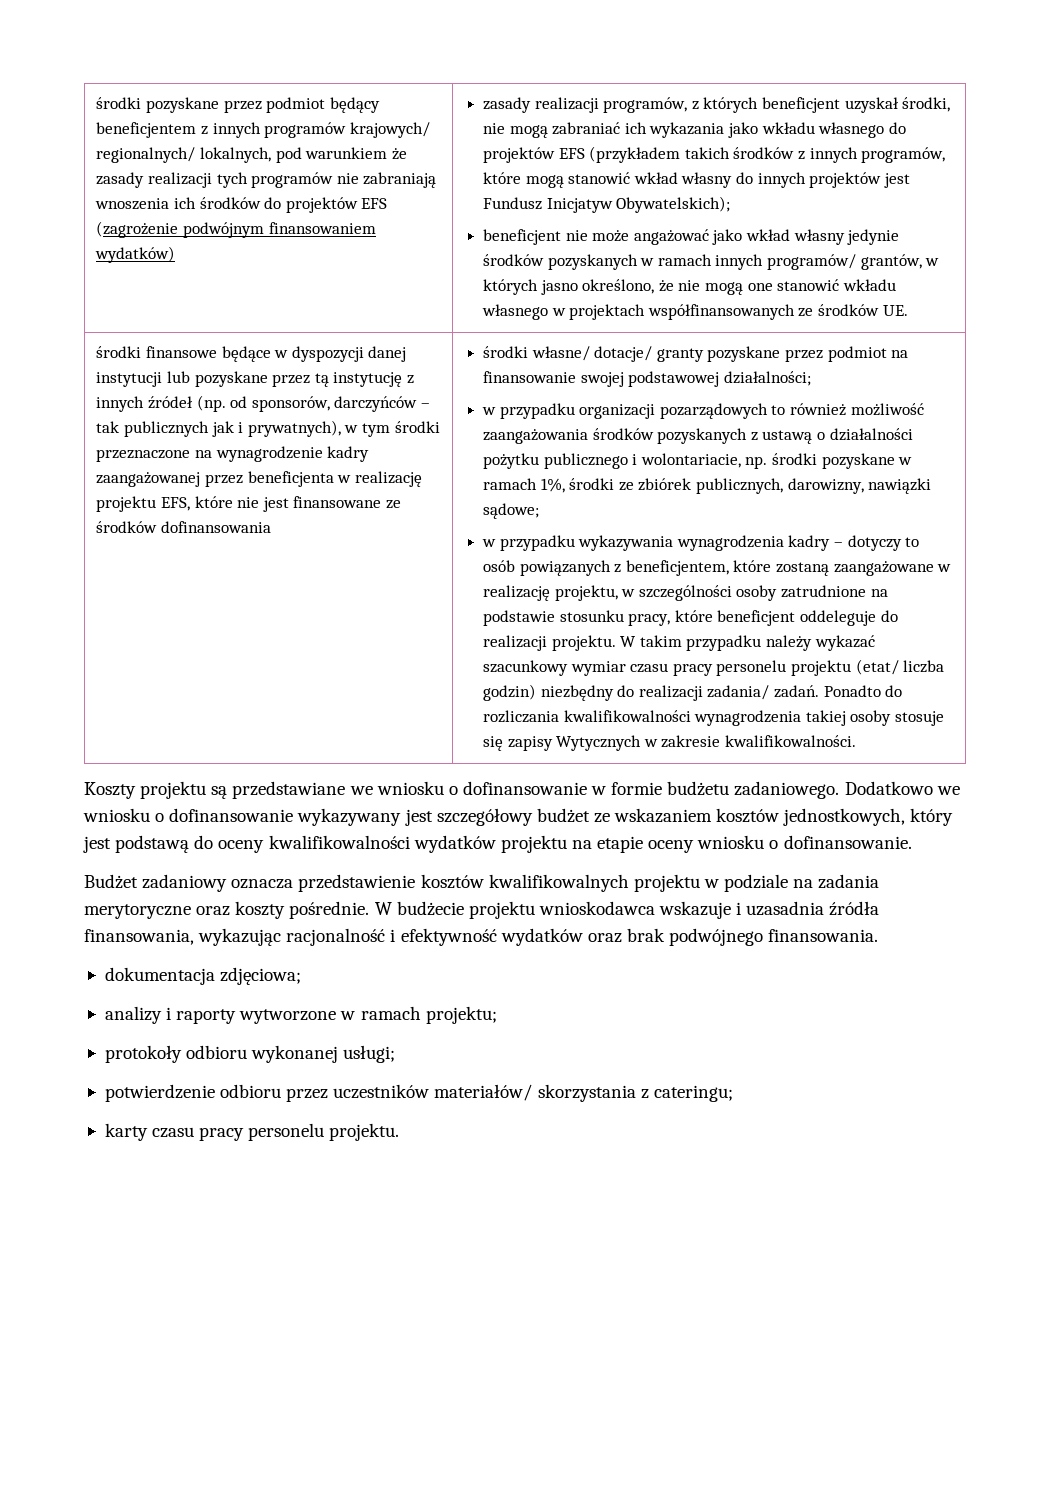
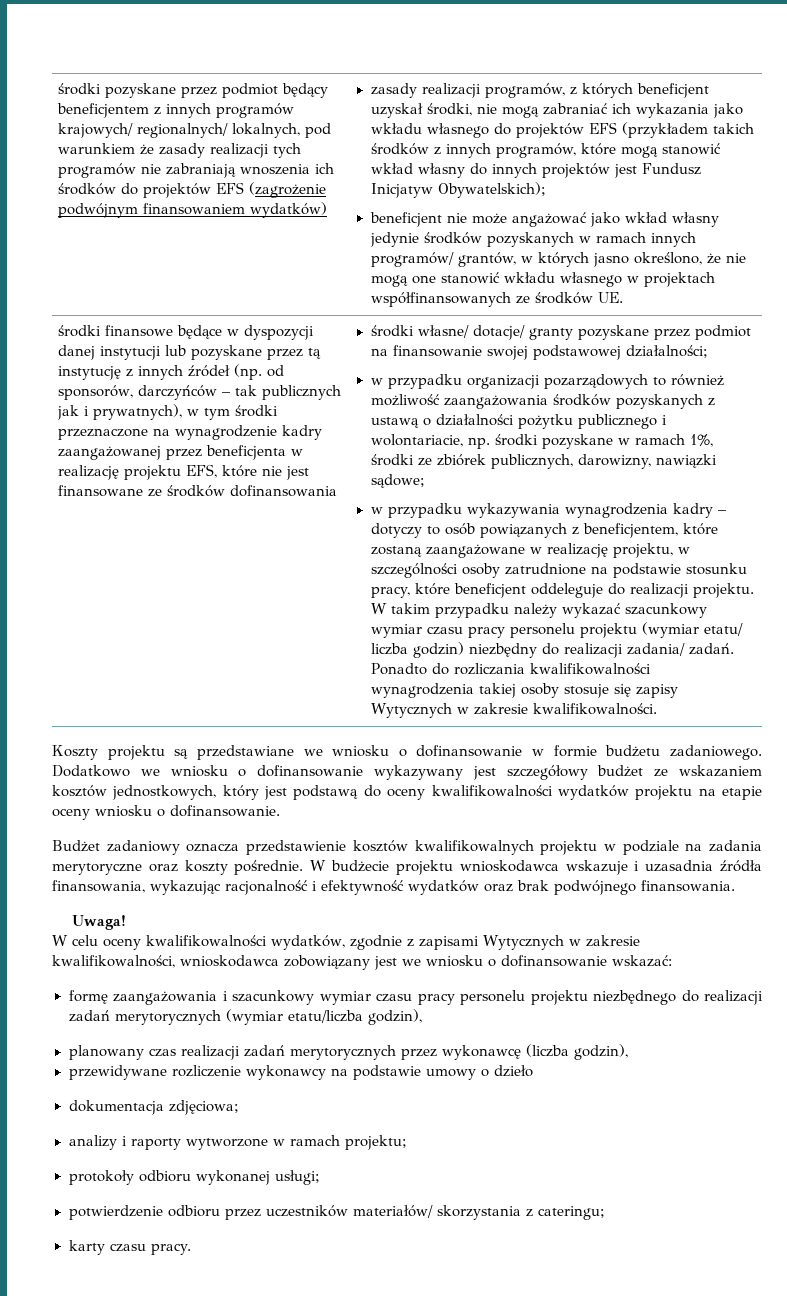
- W takim przypadku należy wykazać szacunkowy wymiar czasu pracy personelu projektu (etat/ liczba godzin) niezbędny do realizacji zadania/ zadań.
+ W takim przypadku należy wykazać szacunkowy wymiar czasu pracy personelu projektu (wymiar etatu/ liczba godzin) niezbędny do realizacji zadania/ zadań.
+ Uwaga!
+ W celu oceny kwalifikowalności wydatków, zgodnie z zapisami Wytycznych w zakresie kwalifikowalności, wnioskodawca zobowiązany jest we wniosku o dofinansowanie wskazać:
+ formę zaangażowania i szacunkowy wymiar czasu pracy personelu projektu niezbędnego do realizacji zadań merytorycznych (wymiar etatu/liczba godzin),
+ planowany czas realizacji zadań merytorycznych przez wykonawcę (liczba godzin),
+ przewidywane rozliczenie wykonawcy na podstawie umowy o dzieło
- karty czasu pracy personelu projektu.
+ karty czasu pracy.

